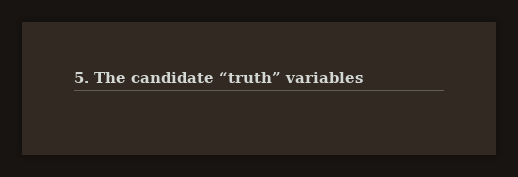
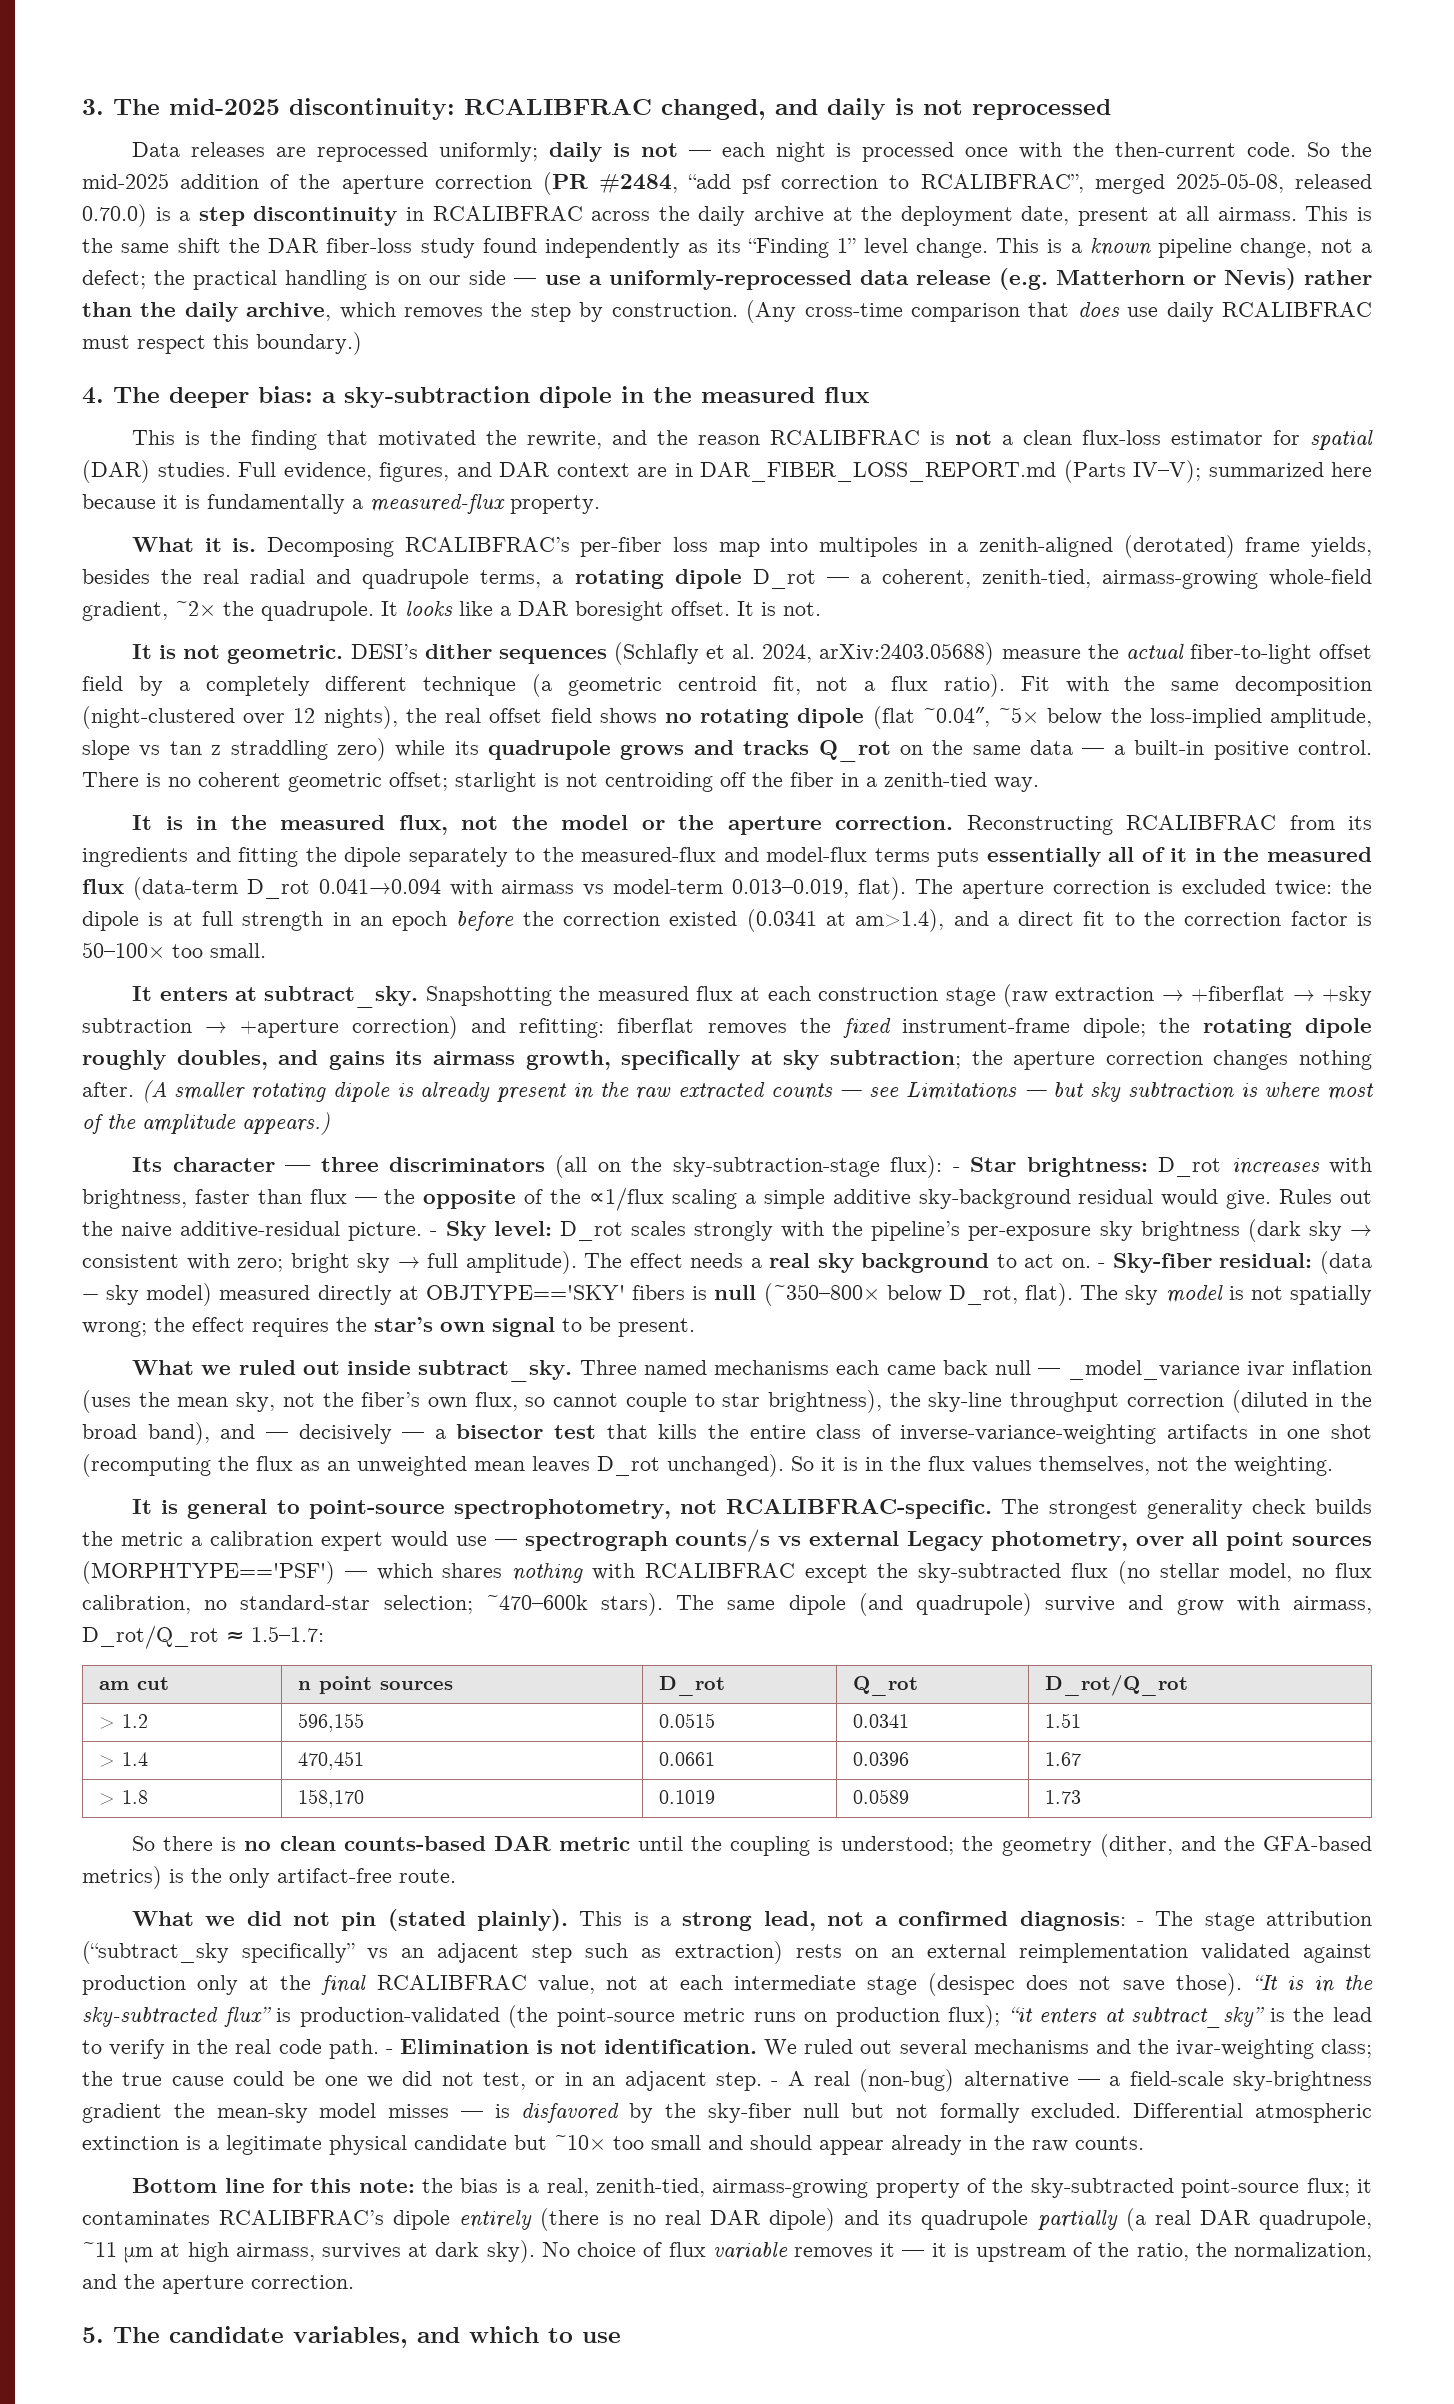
- 5. The candidate “truth” variables
+ 3. The mid-2025 discontinuity: RCALIBFRAC changed, and daily is not reprocessed
+ Data releases are reprocessed uniformly; daily is not — each night is processed once with the then-current code. So the mid-2025 addition of the aperture correction (PR #2484, “add psf correction to RCALIBFRAC”, merged 2025-05-08, released 0.70.0) is a step discontinuity in RCALIBFRAC across the daily archive at the deployment date, present at all airmass. This is the same shift the DAR fiber-loss study found independently as its “Finding 1” level change. This is a known pipeline change, not a defect; the practical handling is on our side — use a uniformly-reprocessed data release (e.g. Matterhorn or Nevis) rather than the daily archive, which removes the step by construction. (Any cross-time comparison that does use daily RCALIBFRAC must respect this boundary.)
+ 4. The deeper bias: a sky-subtraction dipole in the measured flux
+ This is the finding that motivated the rewrite, and the reason RCALIBFRAC is not a clean flux-loss estimator for spatial (DAR) studies. Full evidence, figures, and DAR context are in DAR_FIBER_LOSS_REPORT.md (Parts IV–V); summarized here because it is fundamentally a measured-flux property.
+ What it is. Decomposing RCALIBFRAC’s per-fiber loss map into multipoles in a zenith-aligned (derotated) frame yields, besides the real radial and quadrupole terms, a rotating dipole D_rot — a coherent, zenith-tied, airmass-growing whole-field gradient, ~2× the quadrupole. It looks like a DAR boresight offset. It is not.
+ It is not geometric. DESI’s dither sequences (Schlafly et al. 2024, arXiv:2403.05688) measure the actual fiber-to-light offset field by a completely different technique (a geometric centroid fit, not a flux ratio). Fit with the same decomposition (night-clustered over 12 nights), the real offset field shows no rotating dipole (flat ~0.04″, ~5× below the loss-implied amplitude, slope vs tan z straddling zero) while its quadrupole grows and tracks Q_rot on the same data — a built-in positive control. There is no coherent geometric offset; starlight is not centroiding off the fiber in a zenith-tied way.
+ It is in the measured flux, not the model or the aperture correction. Reconstructing RCALIBFRAC from its ingredients and fitting the dipole separately to the measured-flux and model-flux terms puts essentially all of it in the measured flux (data-term D_rot 0.041→0.094 with airmass vs model-term 0.013–0.019, flat). The aperture correction is excluded twice: the dipole is at full strength in an epoch before the correction existed (0.0341 at am>1.4), and a direct fit to the correction factor is 50–100× too small.
+ It enters at subtract_sky. Snapshotting the measured flux at each construction stage (raw extraction → +fiberflat → +sky subtraction → +aperture correction) and refitting: fiberflat removes the fixed instrument-frame dipole; the rotating dipole roughly doubles, and gains its airmass growth, specifically at sky subtraction; the aperture correction changes nothing after. (A smaller rotating dipole is already present in the raw extracted counts — see Limitations — but sky subtraction is where most of the amplitude appears.)
+ Its character — three discriminators (all on the sky-subtraction-stage flux): - Star brightness: D_rot increases with brightness, faster than flux — the opposite of the ∝1/flux scaling a simple additive sky-background residual would give. Rules out the naive additive-residual picture. - Sky level: D_rot scales strongly with the pipeline’s per-exposure sky brightness (dark sky → consistent with zero; bright sky → full amplitude). The effect needs a real sky background to act on. - Sky-fiber residual: (data − sky model) measured directly at OBJTYPE=='SKY' fibers is null (~350–800× below D_rot, flat). The sky model is not spatially wrong; the effect requires the star’s own signal to be present.
+ What we ruled out inside subtract_sky. Three named mechanisms each came back null — _model_variance ivar inflation (uses the mean sky, not the fiber’s own flux, so cannot couple to star brightness), the sky-line throughput correction (diluted in the broad band), and — decisively — a bisector test that kills the entire class of inverse-variance-weighting artifacts in one shot (recomputing the flux as an unweighted mean leaves D_rot unchanged). So it is in the flux values themselves, not the weighting.
+ It is general to point-source spectrophotometry, not RCALIBFRAC-specific. The strongest generality check builds the metric a calibration expert would use — spectrograph counts/s vs external Legacy photometry, over all point sources (MORPHTYPE=='PSF') — which shares nothing with RCALIBFRAC except the sky-subtracted flux (no stellar model, no flux calibration, no standard-star selection; ~470–600k stars). The same dipole (and quadrupole) survive and grow with airmass, D_rot/Q_rot ≈ 1.5–1.7:
+ am cut | n point sources | D_rot | Q_rot | D_rot/Q_rot
+ > 1.2 | 596,155 | 0.0515 | 0.0341 | 1.51
+ > 1.4 | 470,451 | 0.0661 | 0.0396 | 1.67
+ > 1.8 | 158,170 | 0.1019 | 0.0589 | 1.73
+ So there is no clean counts-based DAR metric until the coupling is understood; the geometry (dither, and the GFA-based metrics) is the only artifact-free route.
+ What we did not pin (stated plainly). This is a strong lead, not a confirmed diagnosis: - The stage attribution (“subtract_sky specifically” vs an adjacent step such as extraction) rests on an external reimplementation validated against production only at the final RCALIBFRAC value, not at each intermediate stage (desispec does not save those). “It is in the sky-subtracted flux” is production-validated (the point-source metric runs on production flux); “it enters at subtract_sky” is the lead to verify in the real code path. - Elimination is not identification. We ruled out several mechanisms and the ivar-weighting class; the true cause could be one we did not test, or in an adjacent step. - A real (non-bug) alternative — a field-scale sky-brightness gradient the mean-sky model misses — is disfavored by the sky-fiber null but not formally excluded. Differential atmospheric extinction is a legitimate physical candidate but ~10× too small and should appear already in the raw counts.
+ Bottom line for this note: the bias is a real, zenith-tied, airmass-growing property of the sky-subtracted point-source flux; it contaminates RCALIBFRAC’s dipole entirely (there is no real DAR dipole) and its quadrupole partially (a real DAR quadrupole, ~11 μm at high airmass, survives at dark sky). No choice of flux variable removes it — it is upstream of the ratio, the normalization, and the aperture correction.
+ 5. The candidate variables, and which to use

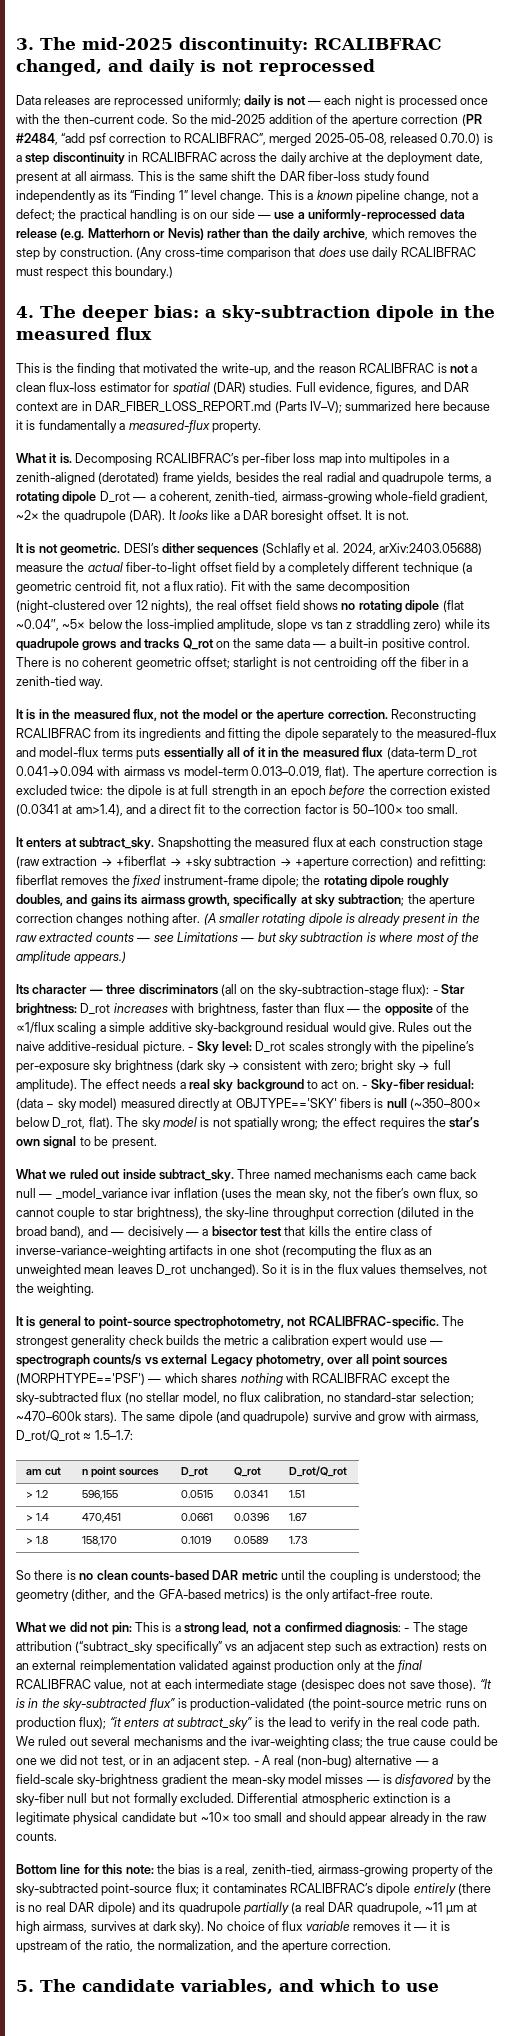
- This is the finding that motivated the rewrite, and the reason RCALIBFRAC is not a clean flux-loss estimator for spatial (DAR) studies.
+ This is the finding that motivated the write-up, and the reason RCALIBFRAC is not a clean flux-loss estimator for spatial (DAR) studies.
- Decomposing RCALIBFRAC’s per-fiber loss map into multipoles in a zenith-aligned (derotated) frame yields, besides the real radial and quadrupole terms, a rotating dipole D_rot — a coherent, zenith-tied, airmass-growing whole-field gradient, ~2× the quadrupole.
+ Decomposing RCALIBFRAC’s per-fiber loss map into multipoles in a zenith-aligned (derotated) frame yields, besides the real radial and quadrupole terms, a rotating dipole D_rot — a coherent, zenith-tied, airmass-growing whole-field gradient, ~2× the quadrupole (DAR).
- What we did not pin (stated plainly). This is a strong lead, not a confirmed diagnosis: - The stage attribution (“subtract_sky specifically” vs an adjacent step such as extraction) rests on an external reimplementation validated against production only at the final RCALIBFRAC value, not at each intermediate stage (desispec does not save those).
+ What we did not pin: This is a strong lead, not a confirmed diagnosis: - The stage attribution (“subtract_sky specifically” vs an adjacent step such as extraction) rests on an external reimplementation validated against production only at the final RCALIBFRAC value, not at each intermediate stage (desispec does not save those).
- - Elimination is not identification.

